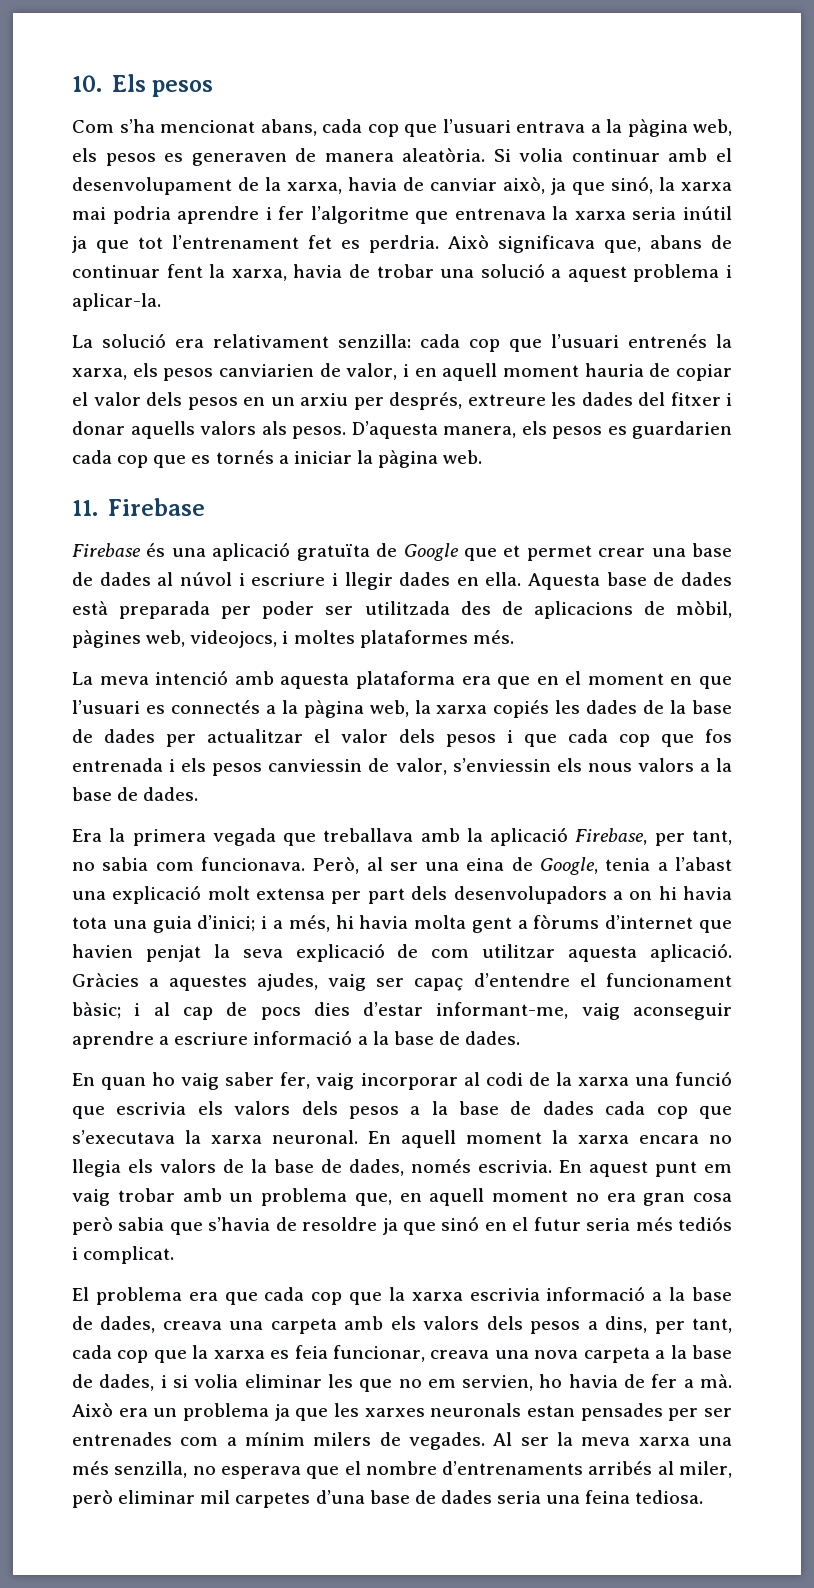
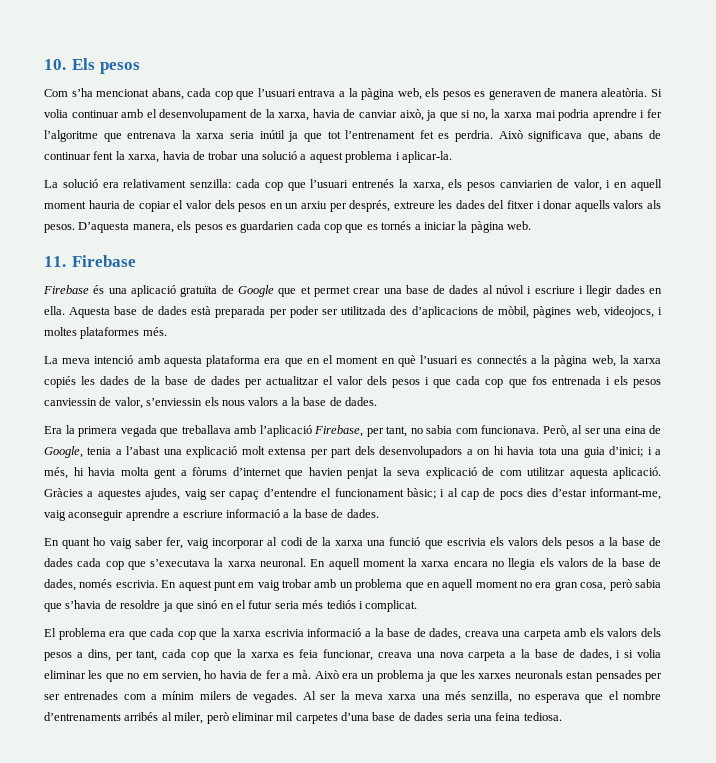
- Si volia continuar amb el desenvolupament de la xarxa, havia de canviar això, ja que sinó, la xarxa mai podria aprendre i fer l’algoritme que entrenava la xarxa seria inútil ja que tot l’entrenament fet es perdria.
+ Si volia continuar amb el desenvolupament de la xarxa, havia de canviar això, ja que si no, la xarxa mai podria aprendre i fer l’algoritme que entrenava la xarxa seria inútil ja que tot l’entrenament fet es perdria.
- Aquesta base de dades està preparada per poder ser utilitzada des de aplicacions de mòbil, pàgines web, videojocs, i moltes plataformes més.
+ Aquesta base de dades està preparada per poder ser utilitzada des d’aplicacions de mòbil, pàgines web, videojocs, i moltes plataformes més.
- La meva intenció amb aquesta plataforma era que en el moment en que l’usuari es connectés a la pàgina web, la xarxa copiés les dades de la base de dades per actualitzar el valor dels pesos i que cada cop que fos entrenada i els pesos canviessin de valor, s’enviessin els nous valors a la base de dades.
+ La meva intenció amb aquesta plataforma era que en el moment en què l’usuari es connectés a la pàgina web, la xarxa copiés les dades de la base de dades per actualitzar el valor dels pesos i que cada cop que fos entrenada i els pesos canviessin de valor, s’enviessin els nous valors a la base de dades.
- Era la primera vegada que treballava amb la aplicació Firebase, per tant, no sabia com funcionava.
+ Era la primera vegada que treballava amb l’aplicació Firebase, per tant, no sabia com funcionava.
- En quan ho vaig saber fer, vaig incorporar al codi de la xarxa una funció que escrivia els valors dels pesos a la base de dades cada cop que s’executava la xarxa neuronal.
+ En quant ho vaig saber fer, vaig incorporar al codi de la xarxa una funció que escrivia els valors dels pesos a la base de dades cada cop que s’executava la xarxa neuronal.
- En aquest punt em vaig trobar amb un problema que, en aquell moment no era gran cosa però sabia que s’havia de resoldre ja que sinó en el futur seria més tediós i complicat.
+ En aquest punt em vaig trobar amb un problema que en aquell moment no era gran cosa, però sabia que s’havia de resoldre ja que sinó en el futur seria més tediós i complicat.

